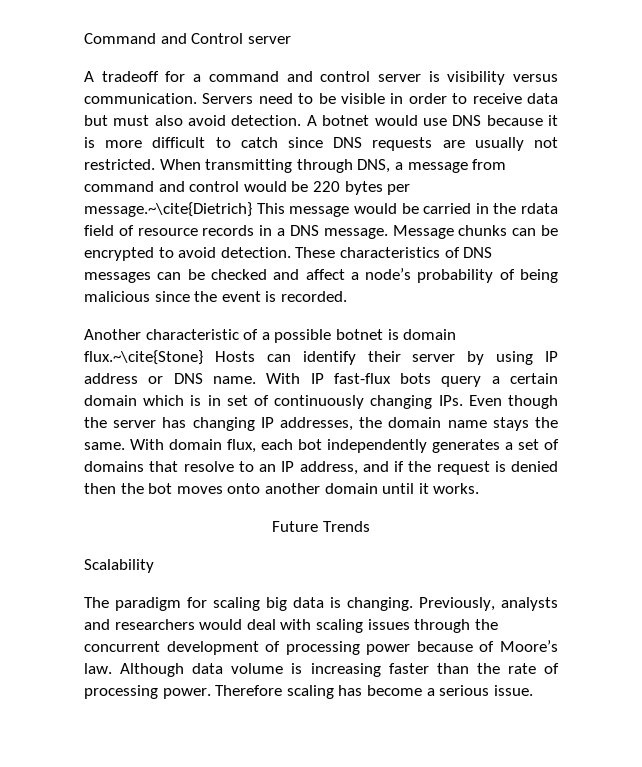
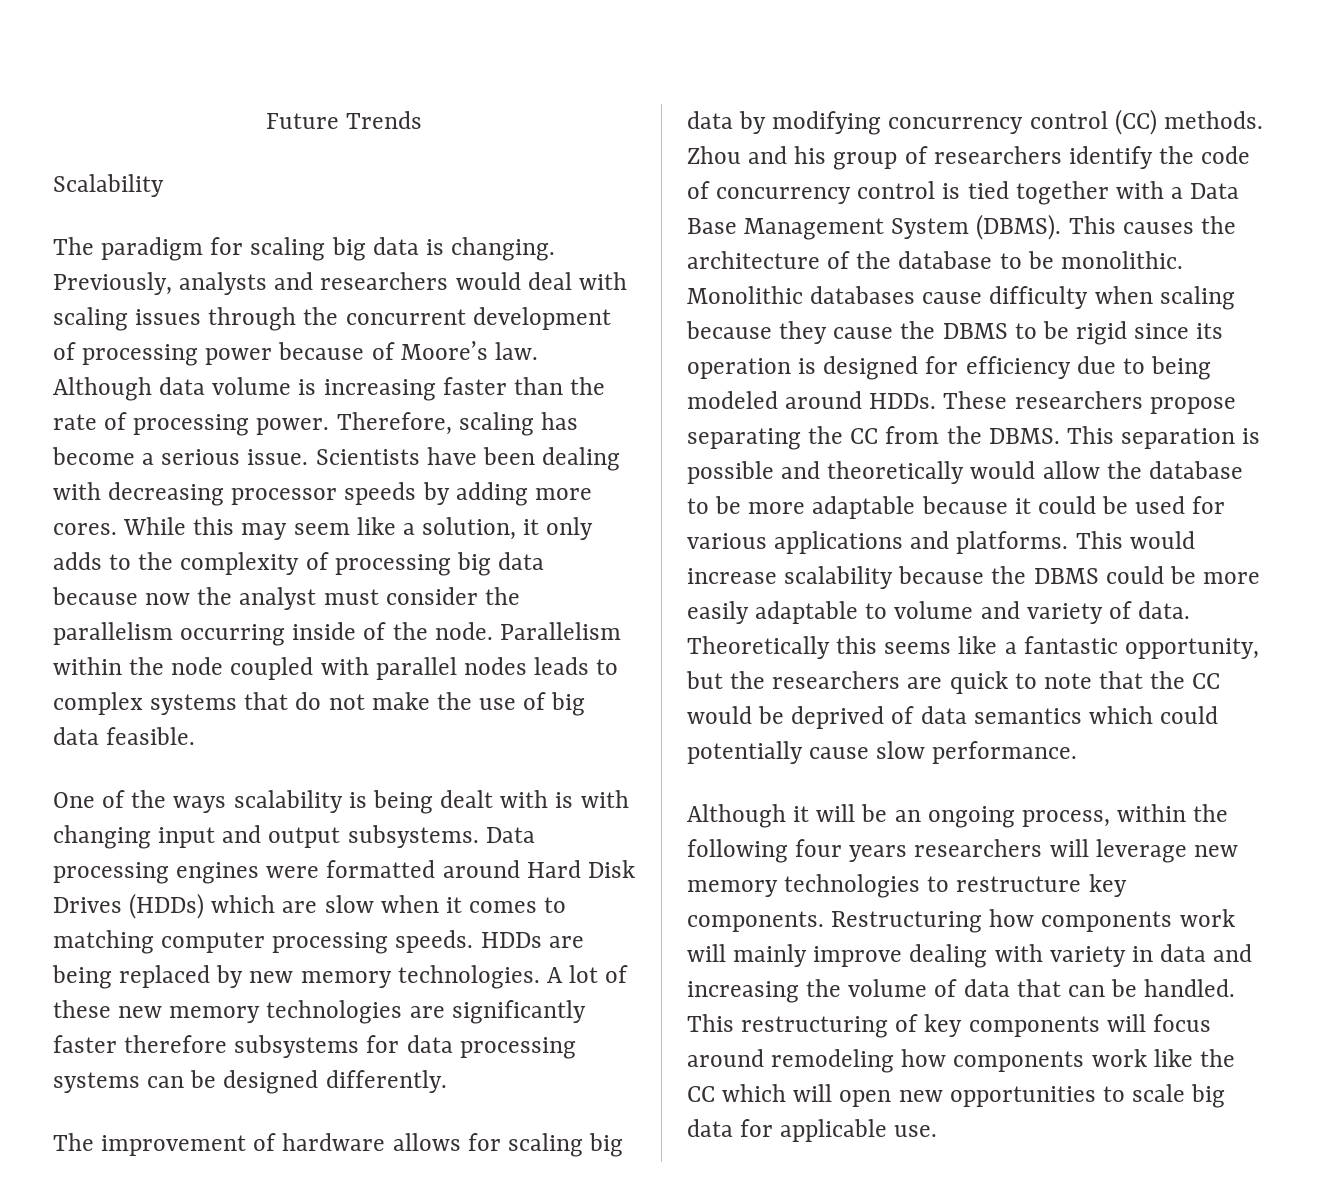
- Command and Control server
- A tradeoff for a command and control server is visibility versus communication. Servers need to be visible in order to receive data but must also avoid detection. A botnet would use DNS because it is more difficult to catch since DNS requests are usually not restricted. When transmitting through DNS, a message from command and control would be 220 bytes per message.~\cite{Dietrich} This message would be carried in the rdata field of resource records in a DNS message. Message chunks can be encrypted to avoid detection. These characteristics of DNS messages can be checked and affect a node’s probability of being malicious since the event is recorded.
- Another characteristic of a possible botnet is domain flux.~\cite{Stone} Hosts can identify their server by using IP address or DNS name. With IP fast-flux bots query a certain domain which is in set of continuously changing IPs. Even though the server has changing IP addresses, the domain name stays the same. With domain flux, each bot independently generates a set of domains that resolve to an IP address, and if the request is denied then the bot moves onto another domain until it works.
- Therefore scaling has become a serious issue.
+ Therefore, scaling has become a serious issue.
+ Scientists have been dealing with decreasing processor speeds by adding more cores. While this may seem like a solution, it only adds to the complexity of processing big data because now the analyst must consider the parallelism occurring inside of the node. Parallelism within the node coupled with parallel nodes leads to complex systems that do not make the use of big data feasible.
+ One of the ways scalability is being dealt with is with changing input and output subsystems. Data processing engines were formatted around Hard Disk Drives (HDDs) which are slow when it comes to matching computer processing speeds. HDDs are being replaced by new memory technologies. A lot of these new memory technologies are significantly faster therefore subsystems for data processing systems can be designed differently.
+ The improvement of hardware allows for scaling big data by modifying concurrency control (CC) methods. Zhou and his group of researchers identify the code of concurrency control is tied together with a Data Base Management System (DBMS). This causes the architecture of the database to be monolithic. Monolithic databases cause difficulty when scaling because they cause the DBMS to be rigid since its operation is designed for efficiency due to being modeled around HDDs. These researchers propose separating the CC from the DBMS. This separation is possible and theoretically would allow the database to be more adaptable because it could be used for various applications and platforms. This would increase scalability because the DBMS could be more easily adaptable to volume and variety of data. Theoretically this seems like a fantastic opportunity, but the researchers are quick to note that the CC would be deprived of data semantics which could potentially cause slow performance.
+ Although it will be an ongoing process, within the following four years researchers will leverage new memory technologies to restructure key components. Restructuring how components work will mainly improve dealing with variety in data and increasing the volume of data that can be handled. This restructuring of key components will focus around remodeling how components work like the CC which will open new opportunities to scale big data for applicable use.

